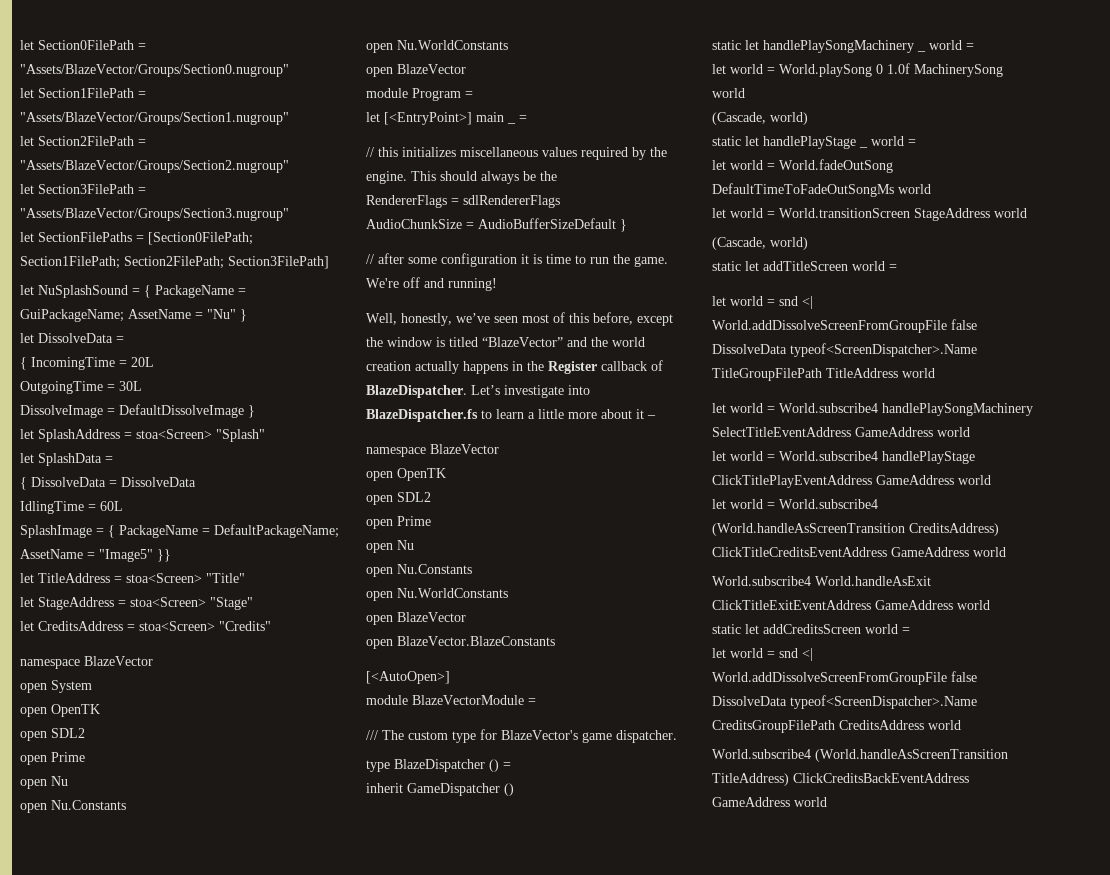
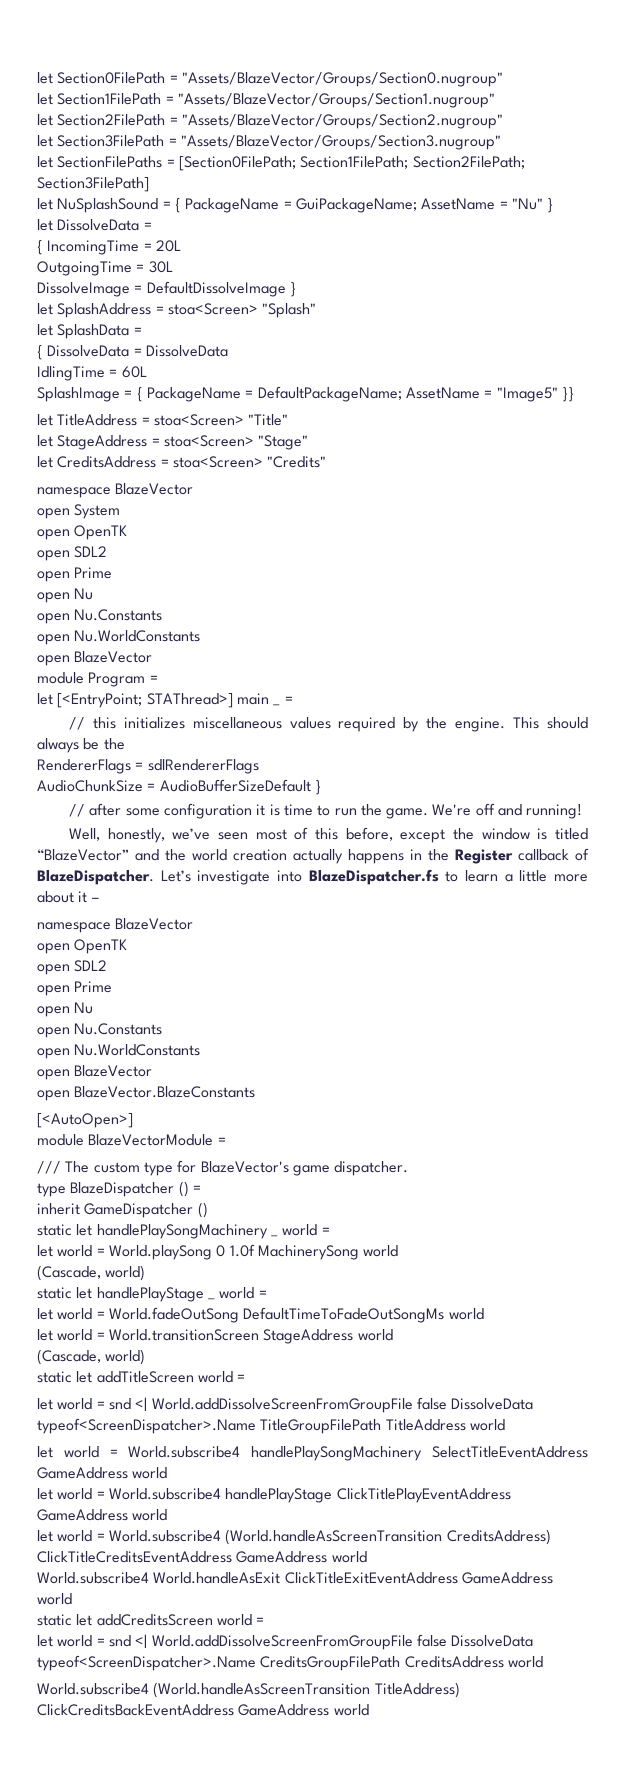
- let [<EntryPoint>] main _ =
+ let [<EntryPoint; STAThread>] main _ =

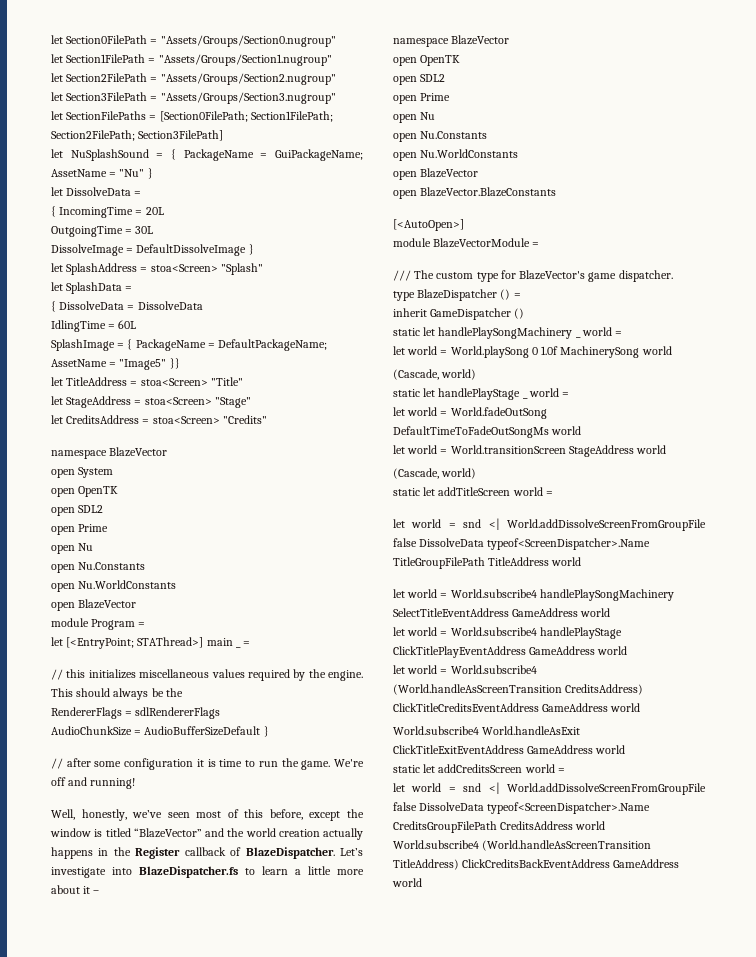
- let Section0FilePath = "Assets/BlazeVector/Groups/Section0.nugroup"
+ let Section0FilePath = "Assets/Groups/Section0.nugroup"
- let Section1FilePath = "Assets/BlazeVector/Groups/Section1.nugroup"
+ let Section1FilePath = "Assets/Groups/Section1.nugroup"
- let Section2FilePath = "Assets/BlazeVector/Groups/Section2.nugroup"
+ let Section2FilePath = "Assets/Groups/Section2.nugroup"
- let Section3FilePath = "Assets/BlazeVector/Groups/Section3.nugroup"
+ let Section3FilePath = "Assets/Groups/Section3.nugroup"

